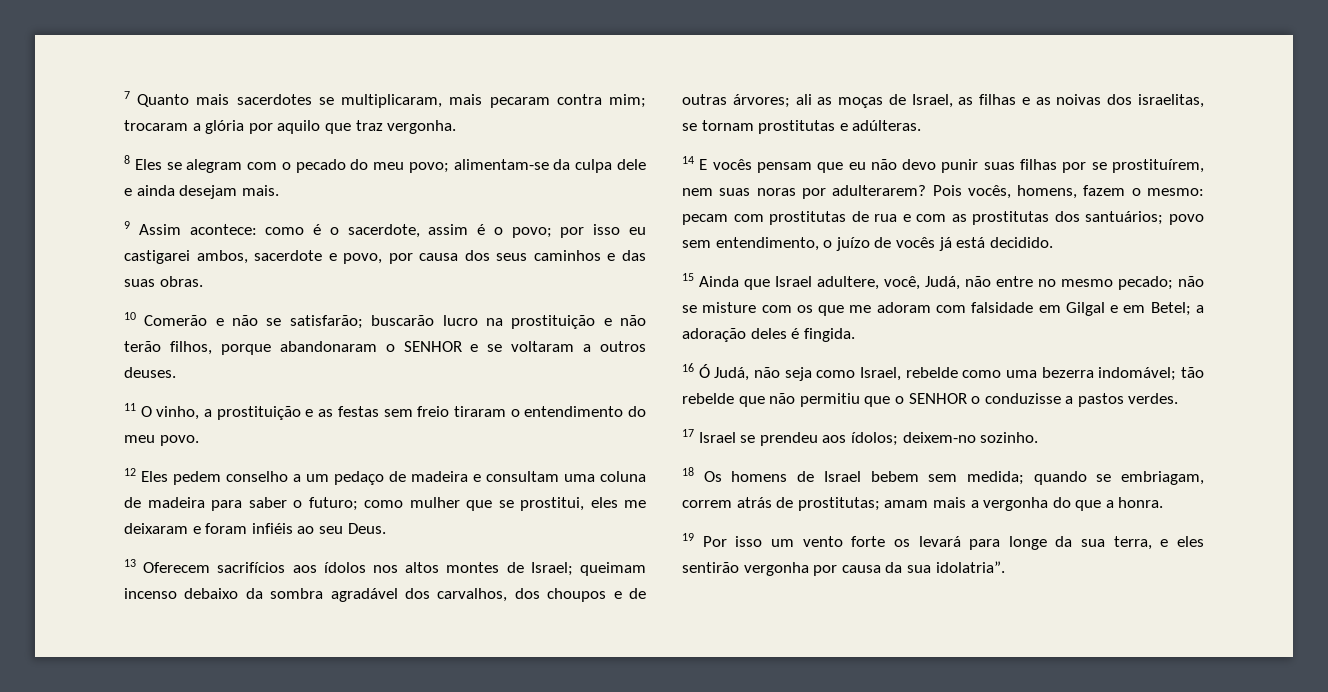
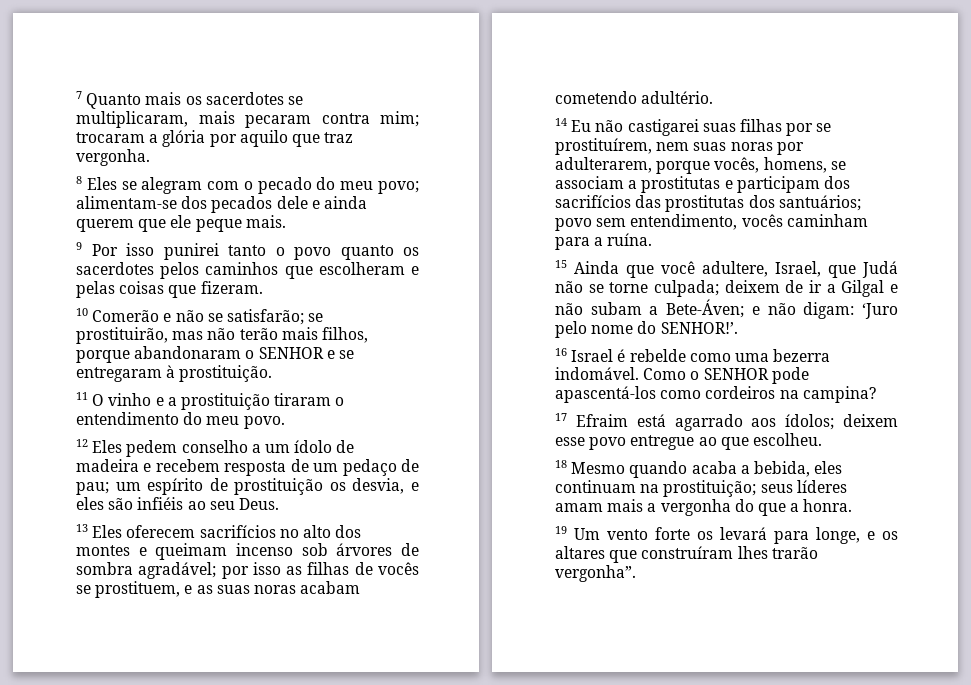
- 7 Quanto mais sacerdotes se multiplicaram, mais pecaram contra mim; trocaram a glória por aquilo que traz vergonha.
+ 7 Quanto mais os sacerdotes se multiplicaram, mais pecaram contra mim; trocaram a glória por aquilo que traz vergonha.
- 8 Eles se alegram com o pecado do meu povo; alimentam-se da culpa dele e ainda desejam mais.
- 9 Assim acontece: como é o sacerdote, assim é o povo; por isso eu castigarei ambos, sacerdote e povo, por causa dos seus caminhos e das suas obras.
+ 8 Eles se alegram com o pecado do meu povo; alimentam-se dos pecados dele e ainda querem que ele peque mais.
+ 9 Por isso punirei tanto o povo quanto os sacerdotes pelos caminhos que escolheram e pelas coisas que fizeram.
- 10 Comerão e não se satisfarão; buscarão lucro na prostituição e não terão filhos, porque abandonaram o SENHOR e se voltaram a outros deuses.
- 11 O vinho, a prostituição e as festas sem freio tiraram o entendimento do meu povo.
+ 10 Comerão e não se satisfarão; se prostituirão, mas não terão mais filhos, porque abandonaram o SENHOR e se entregaram à prostituição.
+ 11 O vinho e a prostituição tiraram o entendimento do meu povo.
- 12 Eles pedem conselho a um pedaço de madeira e consultam uma coluna de madeira para saber o futuro; como mulher que se prostitui, eles me deixaram e foram infiéis ao seu Deus.
+ 12 Eles pedem conselho a um ídolo de madeira e recebem resposta de um pedaço de pau; um espírito de prostituição os desvia, e eles são infiéis ao seu Deus.
- 13 Oferecem sacrifícios aos ídolos nos altos montes de Israel; queimam incenso debaixo da sombra agradável dos carvalhos, dos choupos e de outras árvores; ali as moças de Israel, as filhas e as noivas dos israelitas, se tornam prostitutas e adúlteras.
- 14 E vocês pensam que eu não devo punir suas filhas por se prostituírem, nem suas noras por adulterarem? Pois vocês, homens, fazem o mesmo: pecam com prostitutas de rua e com as prostitutas dos santuários; povo sem entendimento, o juízo de vocês já está decidido.
- 15 Ainda que Israel adultere, você, Judá, não entre no mesmo pecado; não se misture com os que me adoram com falsidade em Gilgal e em Betel; a adoração deles é fingida.
- 16 Ó Judá, não seja como Israel, rebelde como uma bezerra indomável; tão rebelde que não permitiu que o SENHOR o conduzisse a pastos verdes.
- 17 Israel se prendeu aos ídolos; deixem-no sozinho.
- 18 Os homens de Israel bebem sem medida; quando se embriagam, correm atrás de prostitutas; amam mais a vergonha do que a honra.
+ 13 Eles oferecem sacrifícios no alto dos montes e queimam incenso sob árvores de sombra agradável; por isso as filhas de vocês se prostituem, e as suas noras acabam cometendo adultério.
+ 14 Eu não castigarei suas filhas por se prostituírem, nem suas noras por adulterarem, porque vocês, homens, se associam a prostitutas e participam dos sacrifícios das prostitutas dos santuários; povo sem entendimento, vocês caminham para a ruína.
+ 15 Ainda que você adultere, Israel, que Judá não se torne culpada; deixem de ir a Gilgal e não subam a Bete-Áven; e não digam: ‘Juro pelo nome do SENHOR!’.
+ 16 Israel é rebelde como uma bezerra indomável. Como o SENHOR pode apascentá-los como cordeiros na campina?
+ 17 Efraim está agarrado aos ídolos; deixem esse povo entregue ao que escolheu.
+ 18 Mesmo quando acaba a bebida, eles continuam na prostituição; seus líderes amam mais a vergonha do que a honra.
- 19 Por isso um vento forte os levará para longe da sua terra, e eles sentirão vergonha por causa da sua idolatria”.
+ 19 Um vento forte os levará para longe, e os altares que construíram lhes trarão vergonha”.

